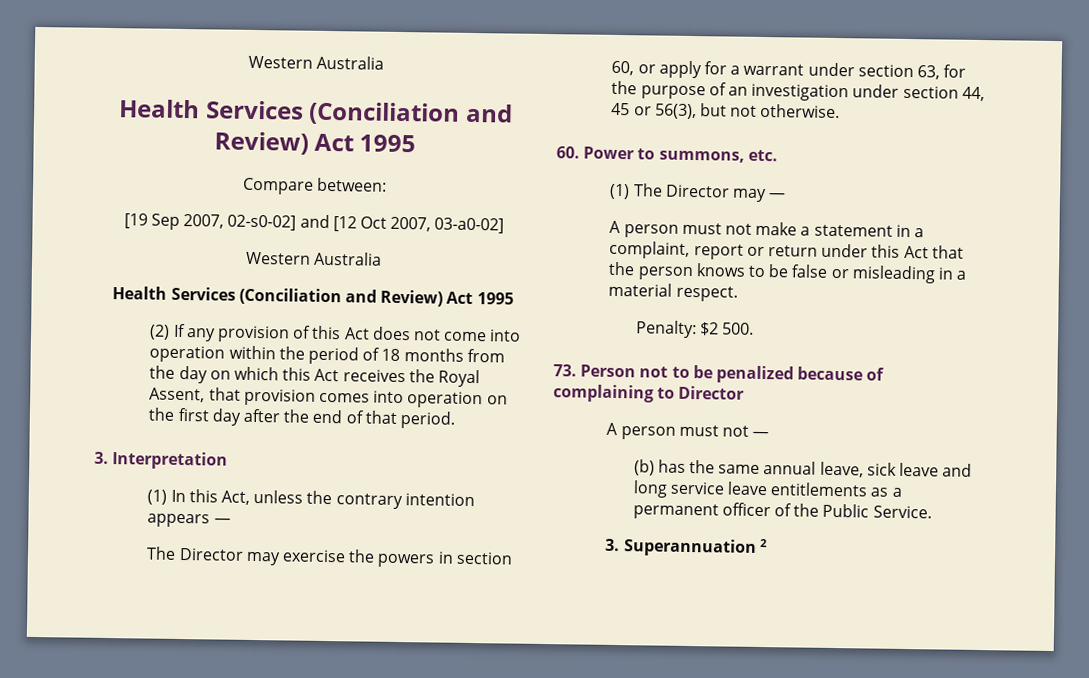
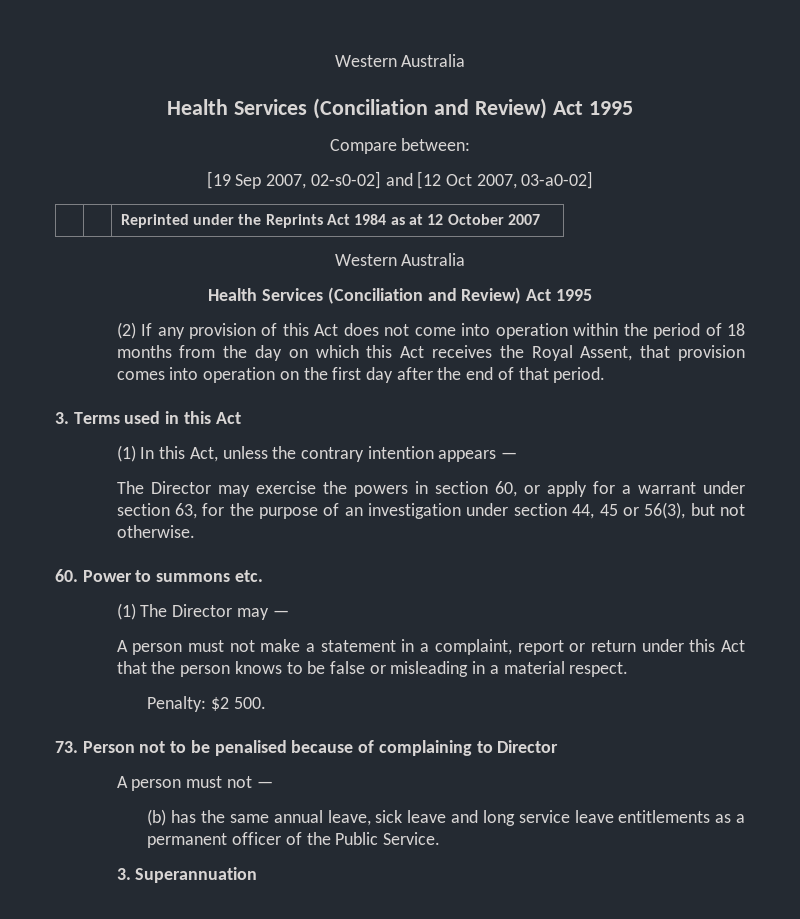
+ | | Reprinted under the Reprints Act 1984 as at 12 October 2007
- 3. Interpretation
+ 3. Terms used in this Act
- 60. Power to summons, etc.
+ 60. Power to summons etc.
- 73. Person not to be penalized because of complaining to Director
+ 73. Person not to be penalised because of complaining to Director
- 3. Superannuation 2
+ 3. Superannuation

